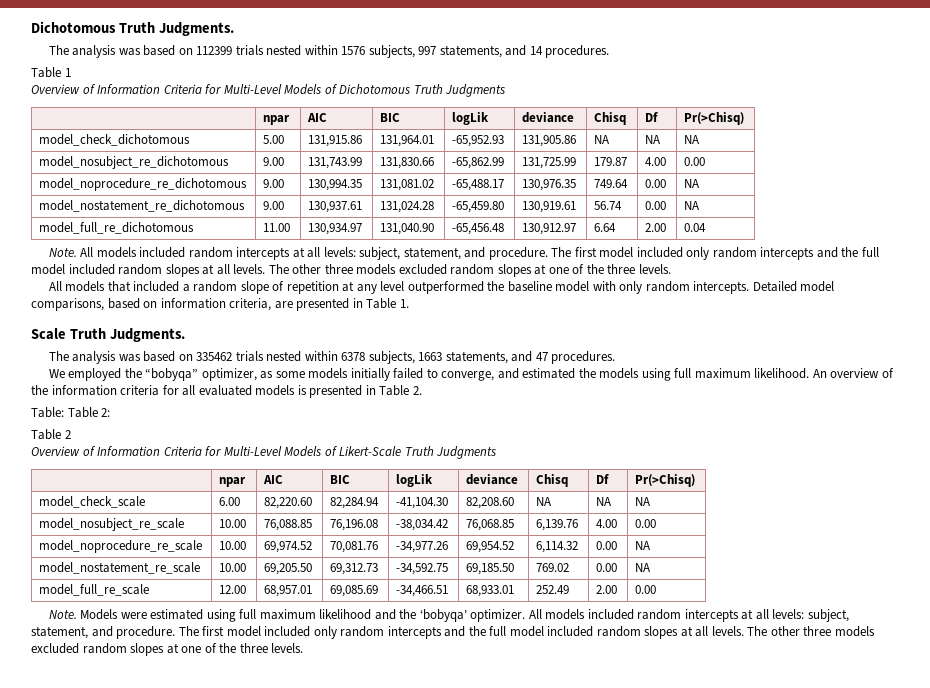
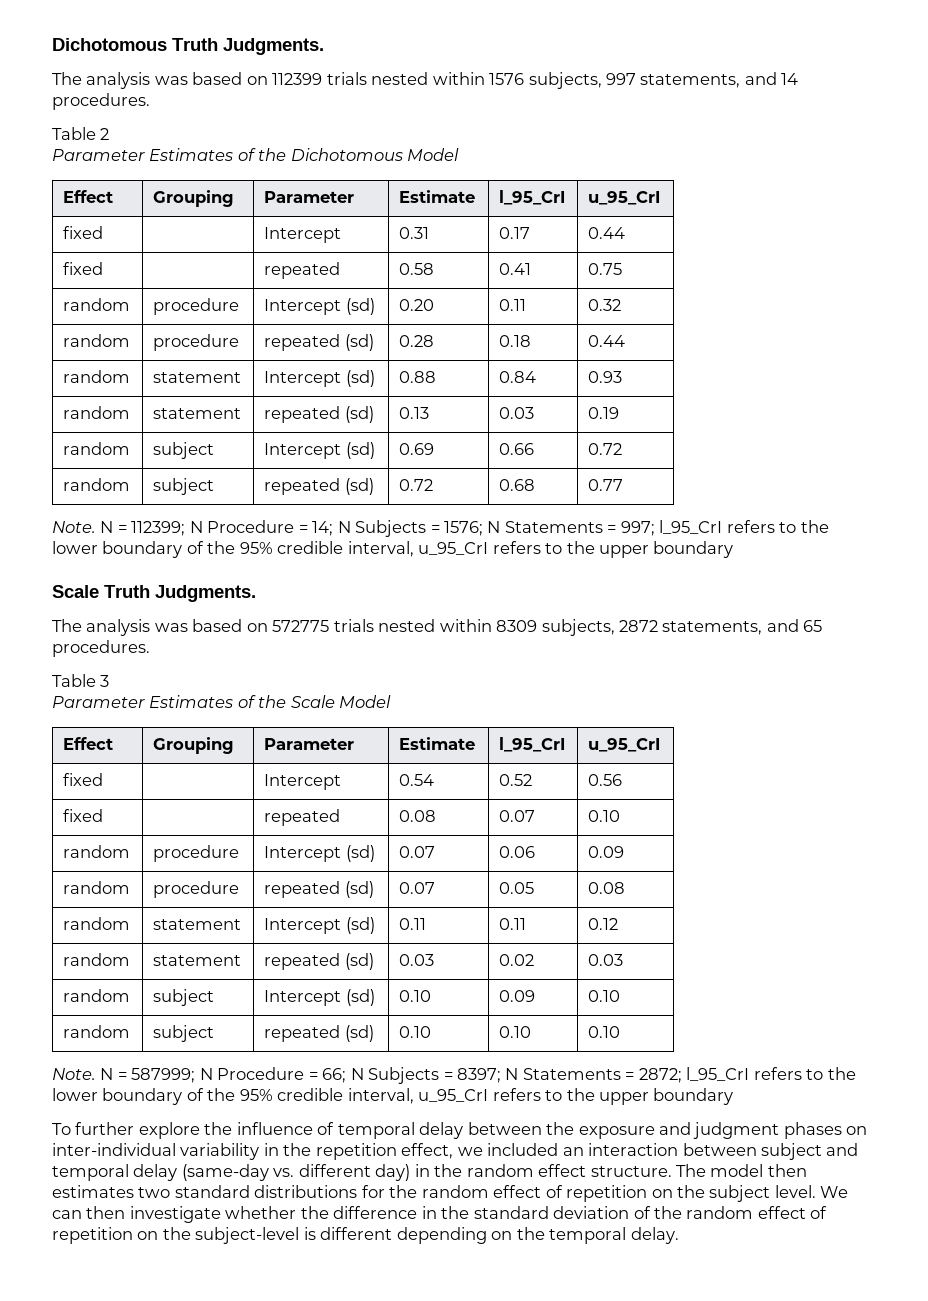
- Table 1
- Overview of Information Criteria for Multi-Level Models of Dichotomous Truth Judgments
- | npar | AIC | BIC | logLik | deviance | Chisq | Df | Pr(>Chisq)
- model_check_dichotomous | 5.00 | 131,915.86 | 131,964.01 | -65,952.93 | 131,905.86 | NA | NA | NA
- model_nosubject_re_dichotomous | 9.00 | 131,743.99 | 131,830.66 | -65,862.99 | 131,725.99 | 179.87 | 4.00 | 0.00
- model_noprocedure_re_dichotomous | 9.00 | 130,994.35 | 131,081.02 | -65,488.17 | 130,976.35 | 749.64 | 0.00 | NA
- model_nostatement_re_dichotomous | 9.00 | 130,937.61 | 131,024.28 | -65,459.80 | 130,919.61 | 56.74 | 0.00 | NA
- model_full_re_dichotomous | 11.00 | 130,934.97 | 131,040.90 | -65,456.48 | 130,912.97 | 6.64 | 2.00 | 0.04
- Note. All models included random intercepts at all levels: subject, statement, and procedure. The first model included only random intercepts and the full model included random slopes at all levels. The other three models excluded random slopes at one of the three levels.
- All models that included a random slope of repetition at any level outperformed the baseline model with only random intercepts. Detailed model comparisons, based on information criteria, are presented in Table 1.
+ Table 2
+ Parameter Estimates of the Dichotomous Model
+ Effect | Grouping | Parameter | Estimate | l_95_CrI | u_95_CrI
+ fixed | | Intercept | 0.31 | 0.17 | 0.44
+ fixed | | repeated | 0.58 | 0.41 | 0.75
+ random | procedure | Intercept (sd) | 0.20 | 0.11 | 0.32
+ random | procedure | repeated (sd) | 0.28 | 0.18 | 0.44
+ random | statement | Intercept (sd) | 0.88 | 0.84 | 0.93
+ random | statement | repeated (sd) | 0.13 | 0.03 | 0.19
+ random | subject | Intercept (sd) | 0.69 | 0.66 | 0.72
+ random | subject | repeated (sd) | 0.72 | 0.68 | 0.77
+ Note. N = 112399; N Procedure = 14; N Subjects = 1576; N Statements = 997; l_95_CrI refers to the lower boundary of the 95% credible interval, u_95_CrI refers to the upper boundary
- The analysis was based on 335462 trials nested within 6378 subjects, 1663 statements, and 47 procedures.
- We employed the “bobyqa” optimizer, as some models initially failed to converge, and estimated the models using full maximum likelihood. An overview of the information criteria for all evaluated models is presented in Table 2.
- Table: Table 2:
- Table 2
- Overview of Information Criteria for Multi-Level Models of Likert-Scale Truth Judgments
- | npar | AIC | BIC | logLik | deviance | Chisq | Df | Pr(>Chisq)
- model_check_scale | 6.00 | 82,220.60 | 82,284.94 | -41,104.30 | 82,208.60 | NA | NA | NA
- model_nosubject_re_scale | 10.00 | 76,088.85 | 76,196.08 | -38,034.42 | 76,068.85 | 6,139.76 | 4.00 | 0.00
- model_noprocedure_re_scale | 10.00 | 69,974.52 | 70,081.76 | -34,977.26 | 69,954.52 | 6,114.32 | 0.00 | NA
- model_nostatement_re_scale | 10.00 | 69,205.50 | 69,312.73 | -34,592.75 | 69,185.50 | 769.02 | 0.00 | NA
- model_full_re_scale | 12.00 | 68,957.01 | 69,085.69 | -34,466.51 | 68,933.01 | 252.49 | 2.00 | 0.00
- Note. Models were estimated using full maximum likelihood and the ‘bobyqa’ optimizer. All models included random intercepts at all levels: subject, statement, and procedure. The first model included only random intercepts and the full model included random slopes at all levels. The other three models excluded random slopes at one of the three levels.
+ The analysis was based on 572775 trials nested within 8309 subjects, 2872 statements, and 65 procedures.
+ Table 3
+ Parameter Estimates of the Scale Model
+ Effect | Grouping | Parameter | Estimate | l_95_CrI | u_95_CrI
+ fixed | | Intercept | 0.54 | 0.52 | 0.56
+ fixed | | repeated | 0.08 | 0.07 | 0.10
+ random | procedure | Intercept (sd) | 0.07 | 0.06 | 0.09
+ random | procedure | repeated (sd) | 0.07 | 0.05 | 0.08
+ random | statement | Intercept (sd) | 0.11 | 0.11 | 0.12
+ random | statement | repeated (sd) | 0.03 | 0.02 | 0.03
+ random | subject | Intercept (sd) | 0.10 | 0.09 | 0.10
+ random | subject | repeated (sd) | 0.10 | 0.10 | 0.10
+ Note. N = 587999; N Procedure = 66; N Subjects = 8397; N Statements = 2872; l_95_CrI refers to the lower boundary of the 95% credible interval, u_95_CrI refers to the upper boundary
+ To further explore the influence of temporal delay between the exposure and judgment phases on inter-individual variability in the repetition effect, we included an interaction between subject and temporal delay (same-day vs. different day) in the random effect structure. The model then estimates two standard distributions for the random effect of repetition on the subject level. We can then investigate whether the difference in the standard deviation of the random effect of repetition on the subject-level is different depending on the temporal delay.

